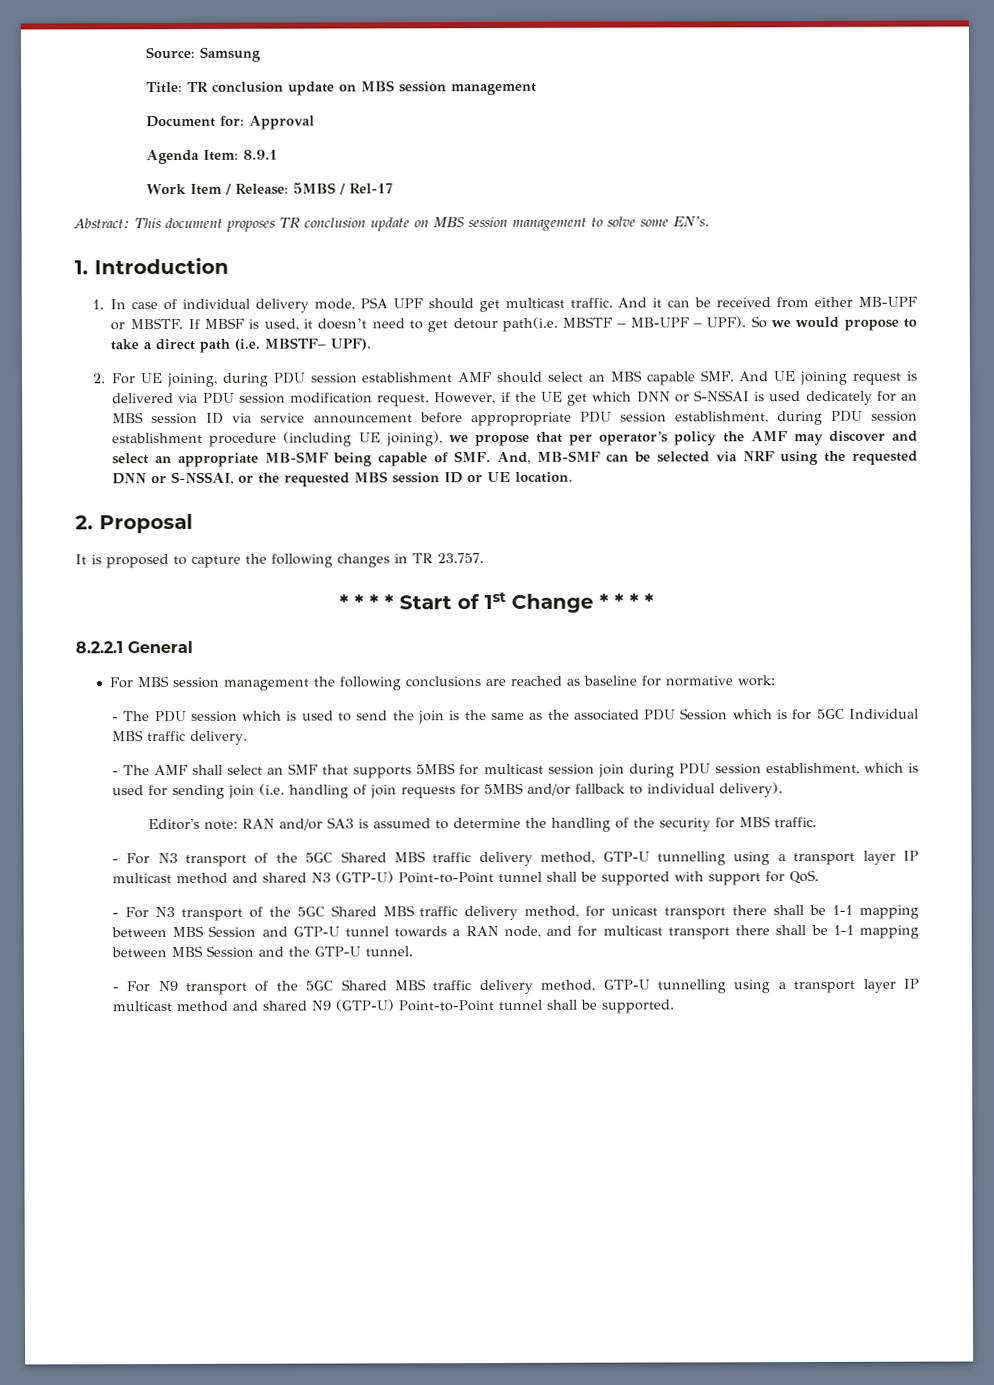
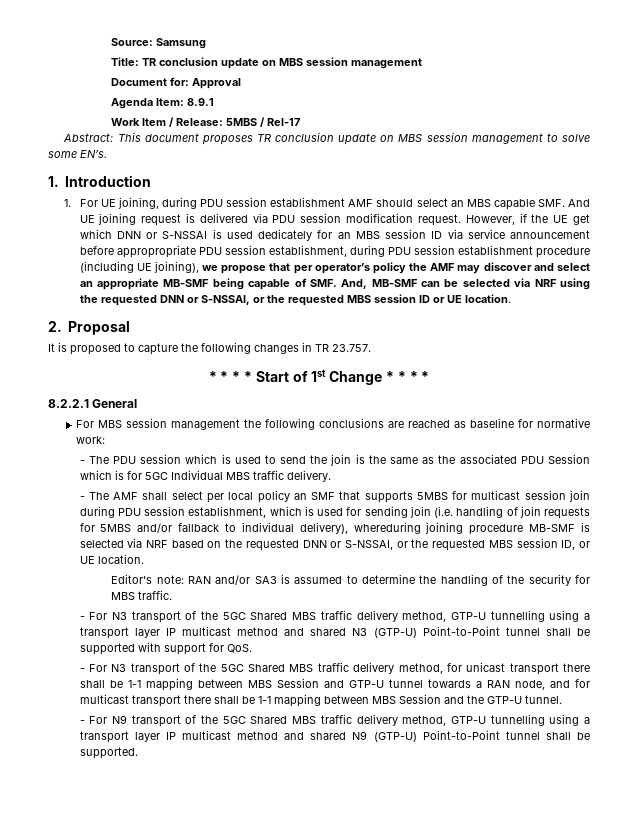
- 1. In case of individual delivery mode, PSA UPF should get multicast traffic. And it can be received from either MB-UPF or MBSTF. If MBSF is used, it doesn’t need to get detour path(i.e. MBSTF – MB-UPF – UPF). So we would propose to take a direct path (i.e. MBSTF– UPF).
- 2. For UE joining, during PDU session establishment AMF should select an MBS capable SMF. And UE joining request is delivered via PDU session modification request.
+ 1. For UE joining, during PDU session establishment AMF should select an MBS capable SMF. And UE joining request is delivered via PDU session modification request.
- - The AMF shall select an SMF that supports 5MBS for multicast session join during PDU session establishment, which is used for sending join (i.e. handling of join requests for 5MBS and/or fallback to individual delivery).
+ - The AMF shall select per local policy an SMF that supports 5MBS for multicast session join during PDU session establishment, which is used for sending join (i.e. handling of join requests for 5MBS and/or fallback to individual delivery), whereduring joining procedure MB-SMF is selected via NRF based on the requested DNN or S-NSSAI, or the requested MBS session ID, or UE location.

